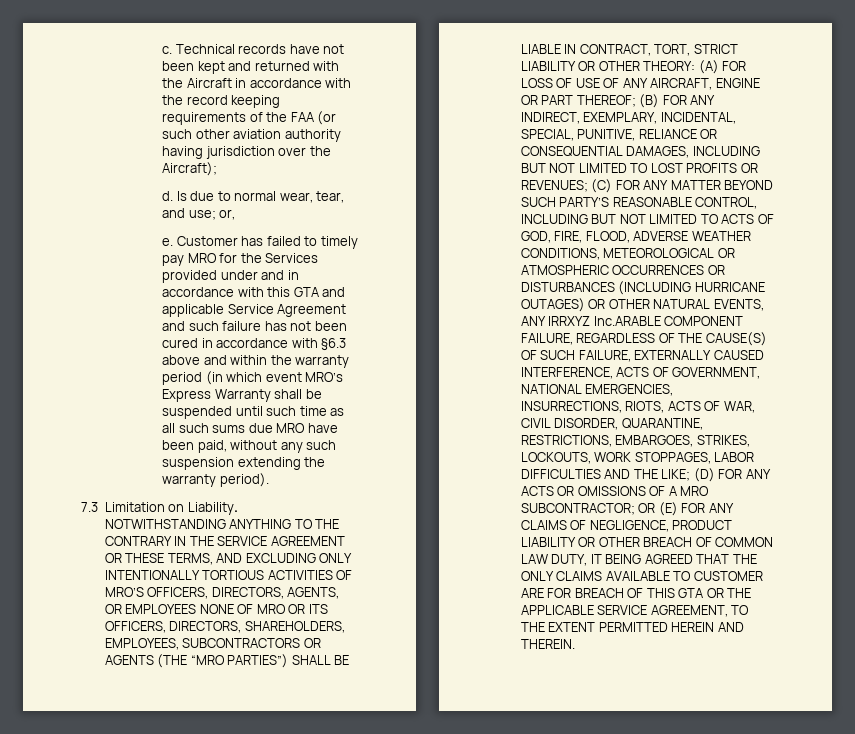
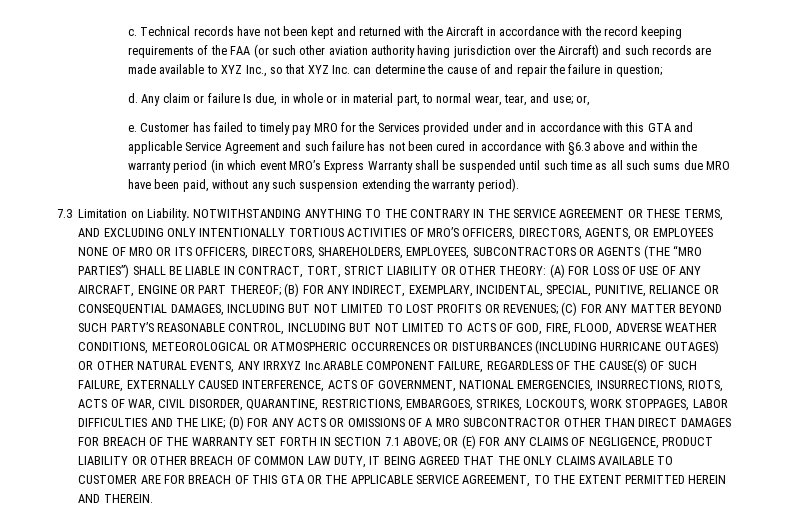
- Technical records have not been kept and returned with the Aircraft in accordance with the record keeping requirements of the FAA (or such other aviation authority having jurisdiction over the Aircraft);
- d. Is due to normal wear, tear, and use; or,
+ Technical records have not been kept and returned with the Aircraft in accordance with the record keeping requirements of the FAA (or such other aviation authority having jurisdiction over the Aircraft) and such records are made available to XYZ Inc., so that XYZ Inc. can determine the cause of and repair the failure in question;
+ d. Any claim or failure Is due, in whole or in material part, to normal wear, tear, and use; or,
- (D) FOR ANY ACTS OR OMISSIONS OF A MRO SUBCONTRACTOR;
+ (D) FOR ANY ACTS OR OMISSIONS OF A MRO SUBCONTRACTOR OTHER THAN DIRECT DAMAGES FOR BREACH OF THE WARRANTY SET FORTH IN SECTION 7.1 ABOVE;

